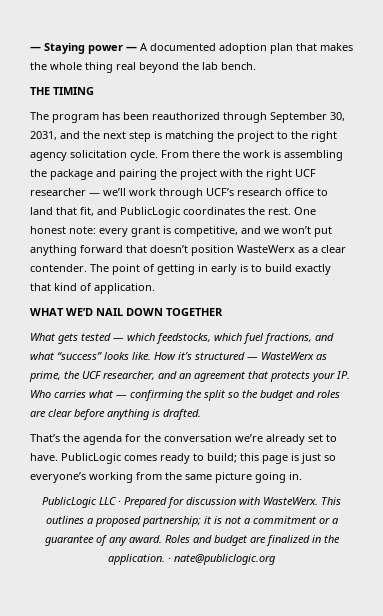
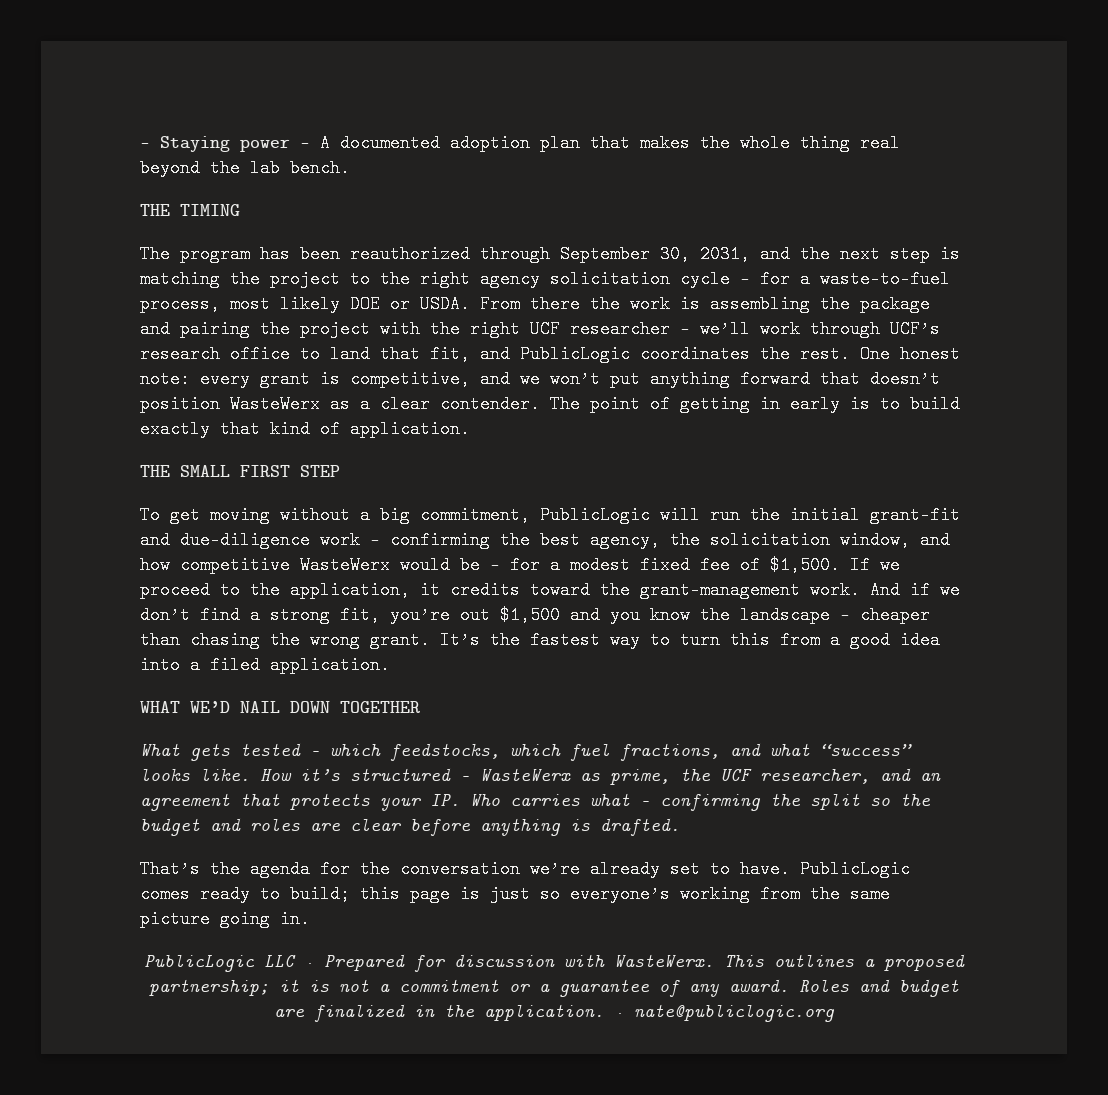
- The program has been reauthorized through September 30, 2031, and the next step is matching the project to the right agency solicitation cycle.
+ The program has been reauthorized through September 30, 2031, and the next step is matching the project to the right agency solicitation cycle — for a waste-to-fuel process, most likely DOE or USDA.
+ THE SMALL FIRST STEP
+ To get moving without a big commitment, PublicLogic will run the initial grant-fit and due-diligence work — confirming the best agency, the solicitation window, and how competitive WasteWerx would be — for a modest fixed fee of $1,500. If we proceed to the application, it credits toward the grant-management work. And if we don’t find a strong fit, you’re out $1,500 and you know the landscape — cheaper than chasing the wrong grant. It’s the fastest way to turn this from a good idea into a filed application.

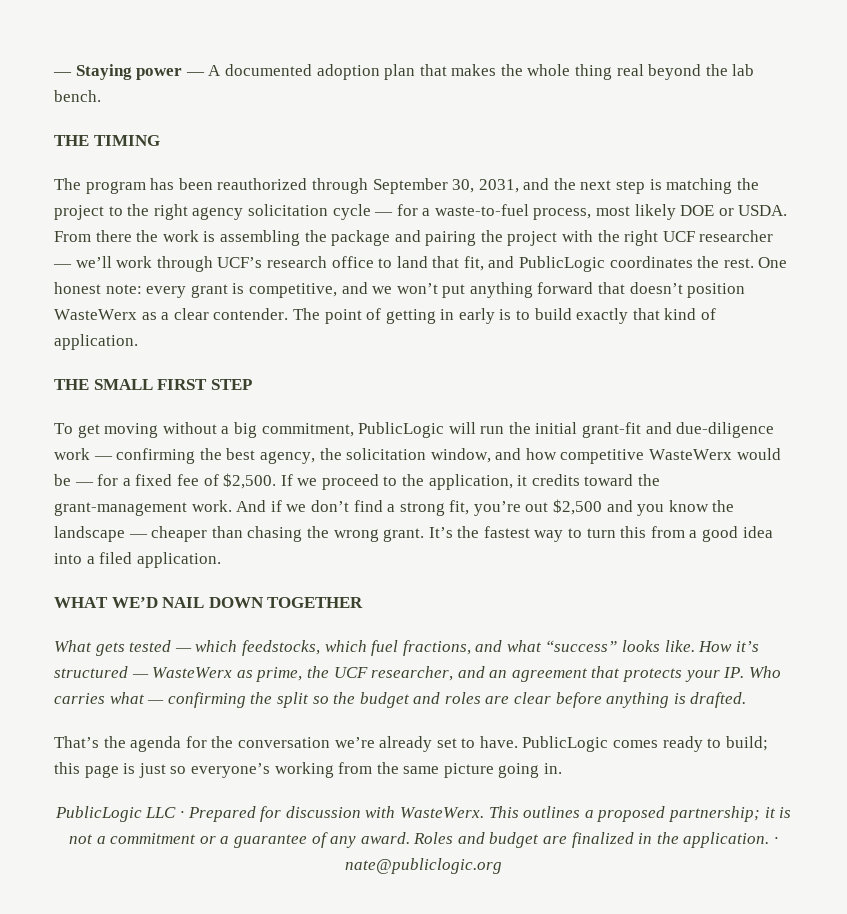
- To get moving without a big commitment, PublicLogic will run the initial grant-fit and due-diligence work — confirming the best agency, the solicitation window, and how competitive WasteWerx would be — for a modest fixed fee of $1,500.
+ To get moving without a big commitment, PublicLogic will run the initial grant-fit and due-diligence work — confirming the best agency, the solicitation window, and how competitive WasteWerx would be — for a fixed fee of $2,500.
- And if we don’t find a strong fit, you’re out $1,500 and you know the landscape — cheaper than chasing the wrong grant.
+ And if we don’t find a strong fit, you’re out $2,500 and you know the landscape — cheaper than chasing the wrong grant.

